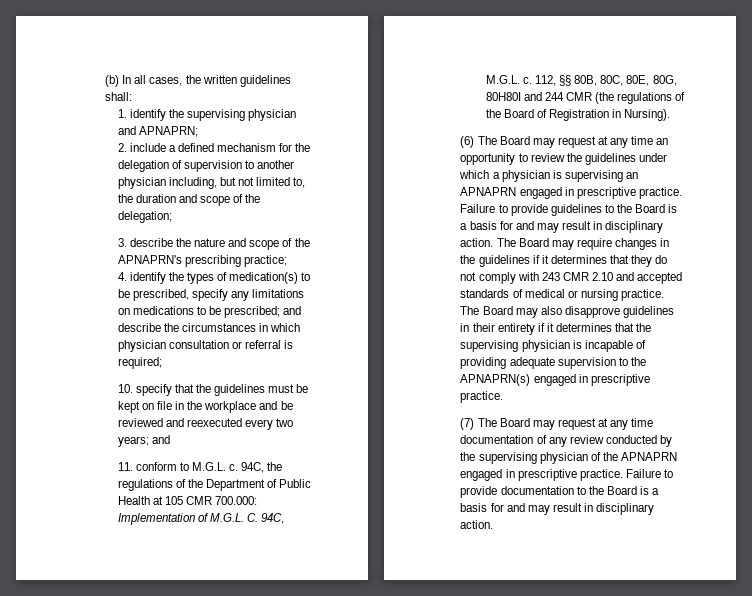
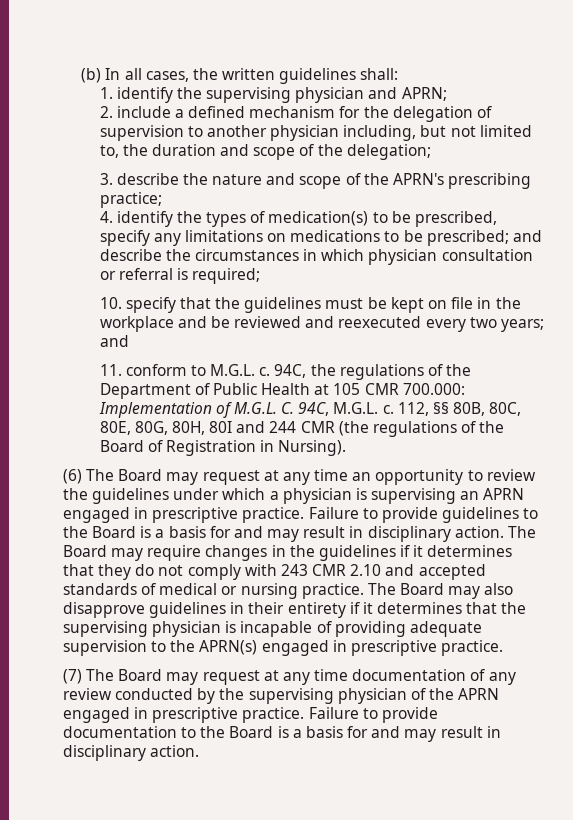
- 1. identify the supervising physician and APNAPRN;
+ 1. identify the supervising physician and APRN;
- 3. describe the nature and scope of the APNAPRN's prescribing practice;
+ 3. describe the nature and scope of the APRN's prescribing practice;
- 112, §§ 80B, 80C, 80E, 80G, 80H80I and 244 CMR (the regulations of the Board of Registration in Nursing).
+ 112, §§ 80B, 80C, 80E, 80G, 80H, 80I and 244 CMR (the regulations of the Board of Registration in Nursing).
- (6) The Board may request at any time an opportunity to review the guidelines under which a physician is supervising an APNAPRN engaged in prescriptive practice.
+ (6) The Board may request at any time an opportunity to review the guidelines under which a physician is supervising an APRN engaged in prescriptive practice.
- The Board may also disapprove guidelines in their entirety if it determines that the supervising physician is incapable of providing adequate supervision to the APNAPRN(s) engaged in prescriptive practice.
+ The Board may also disapprove guidelines in their entirety if it determines that the supervising physician is incapable of providing adequate supervision to the APRN(s) engaged in prescriptive practice.
- (7) The Board may request at any time documentation of any review conducted by the supervising physician of the APNAPRN engaged in prescriptive practice.
+ (7) The Board may request at any time documentation of any review conducted by the supervising physician of the APRN engaged in prescriptive practice.

